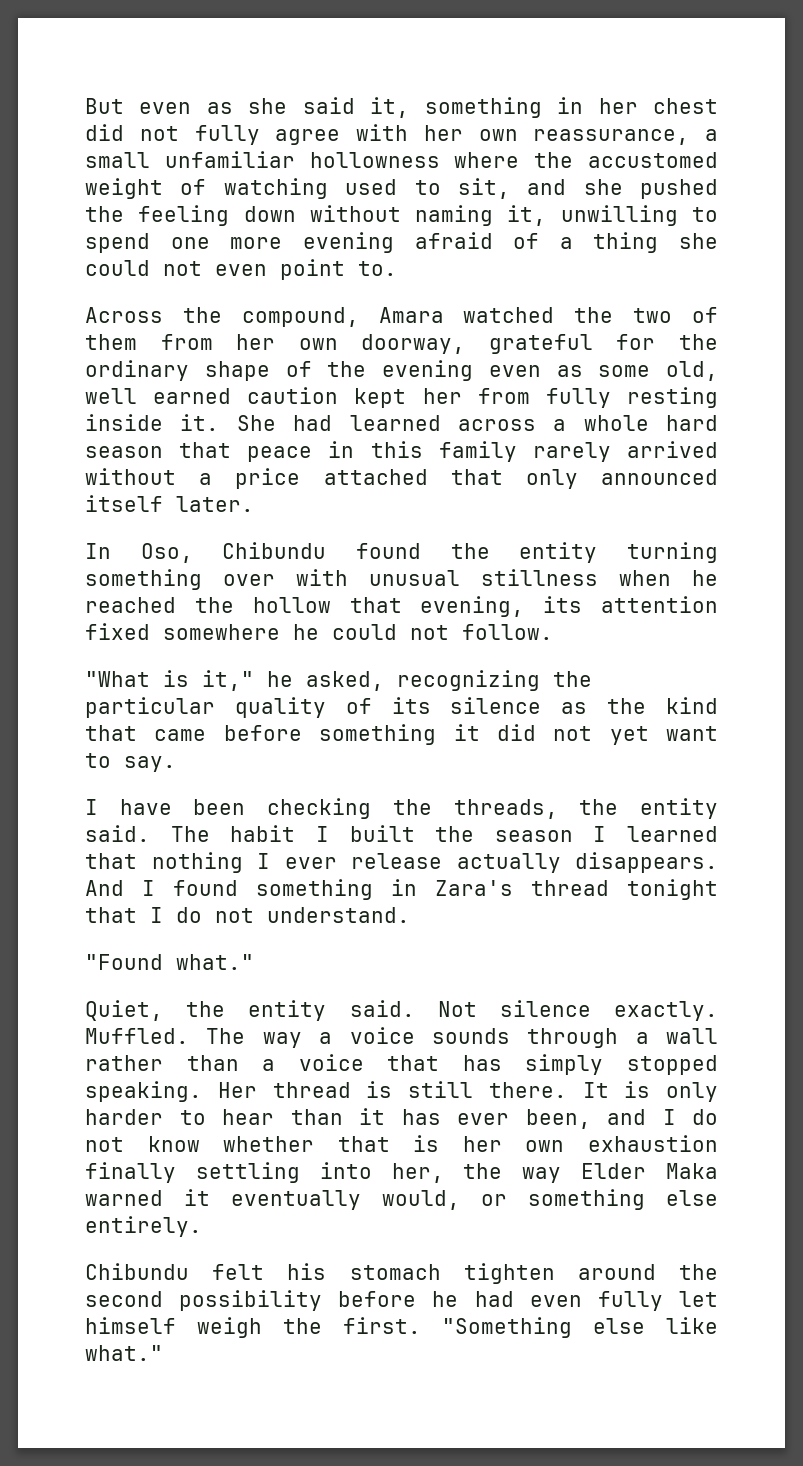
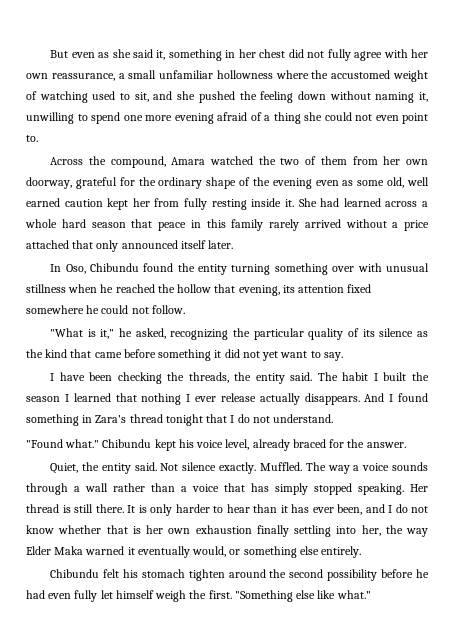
+ Chibundu kept his voice level, already braced for the answer.

